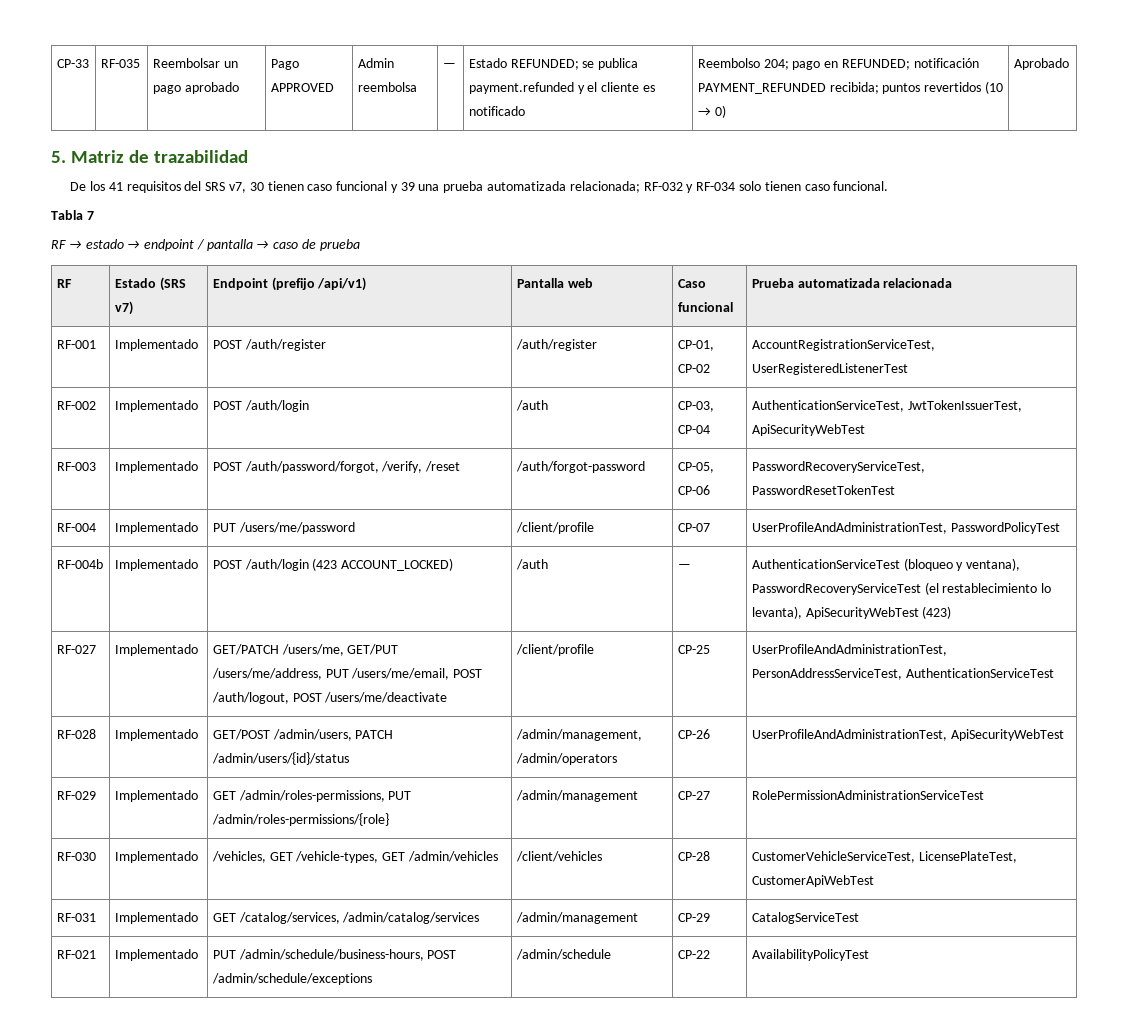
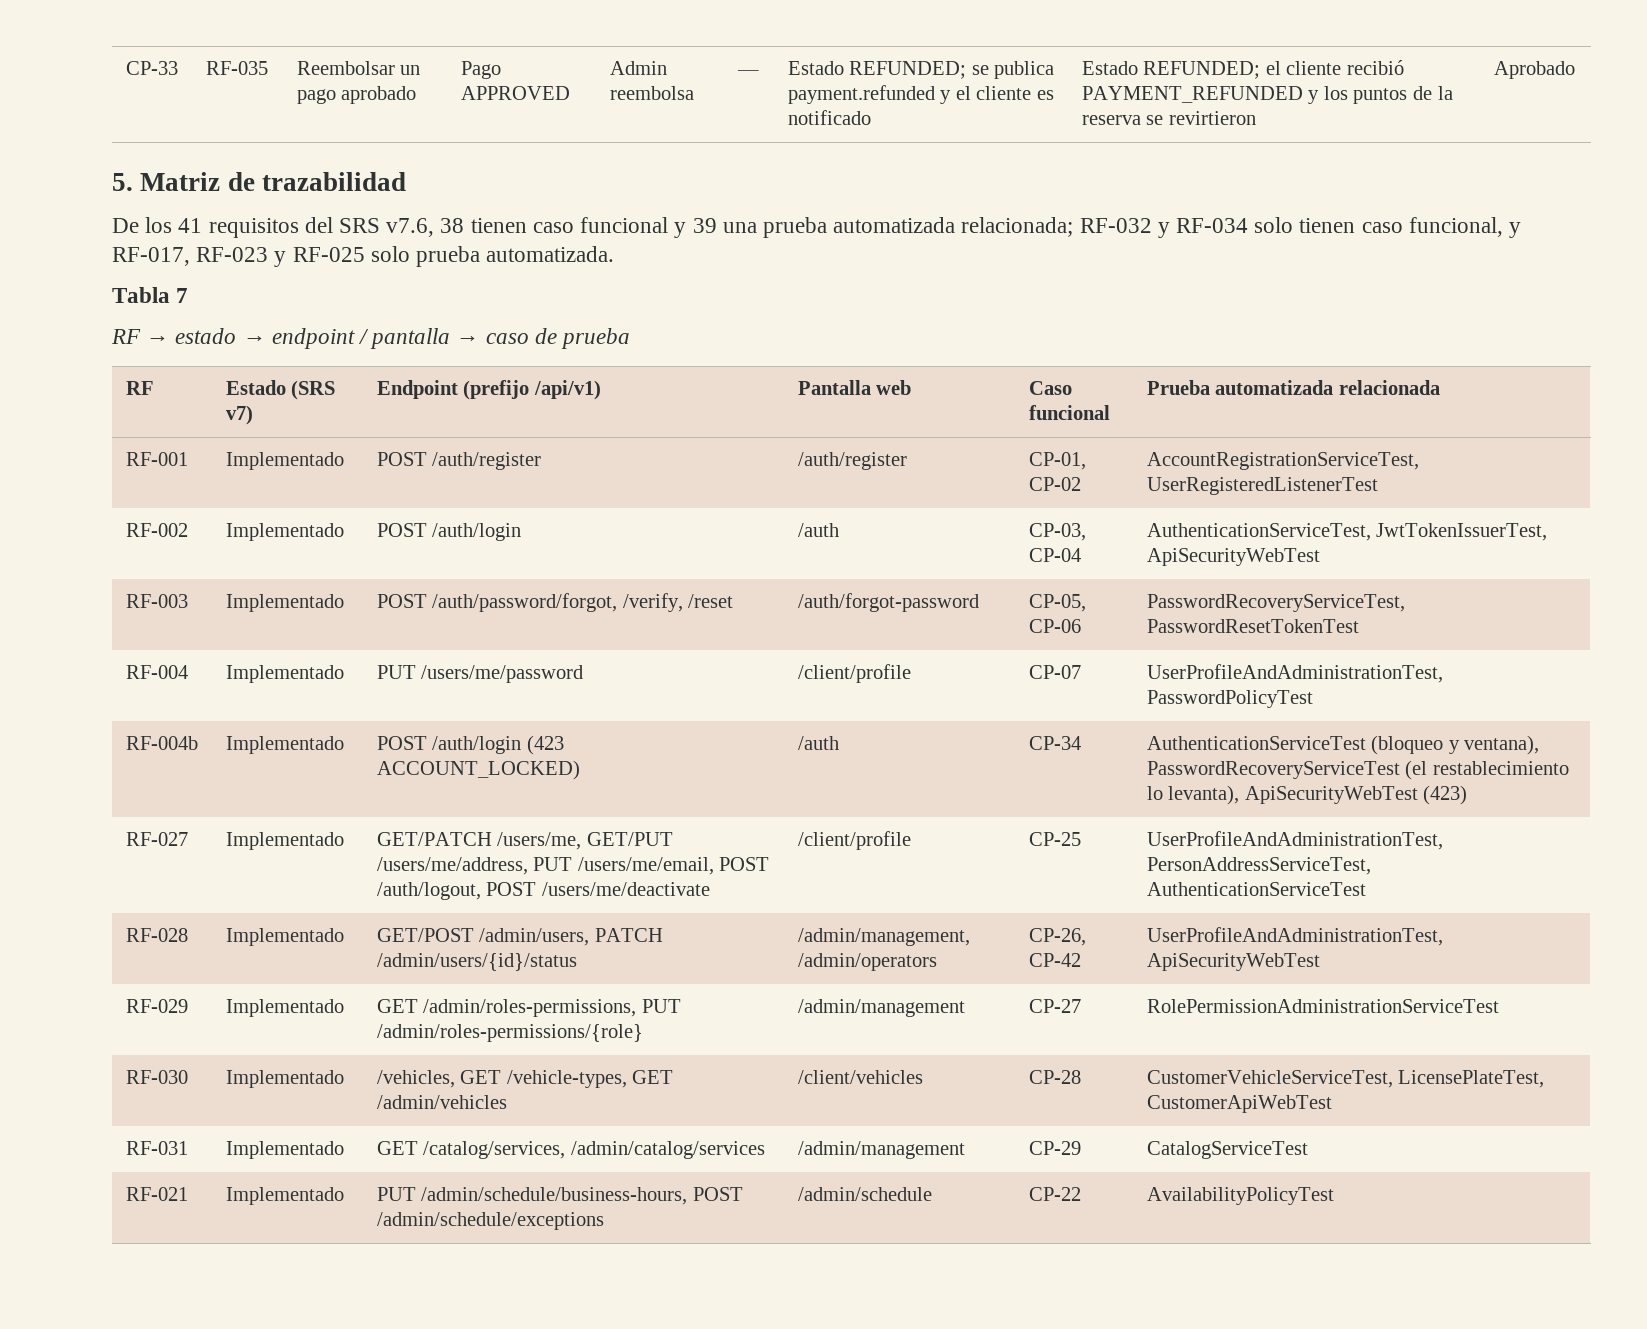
- CP-33 | RF-035 | Reembolsar un pago aprobado | Pago APPROVED | Admin reembolsa | — | Estado REFUNDED; se publica payment.refunded y el cliente es notificado | Reembolso 204; pago en REFUNDED; notificación PAYMENT_REFUNDED recibida; puntos revertidos (10 → 0) | Aprobado
+ CP-33 | RF-035 | Reembolsar un pago aprobado | Pago APPROVED | Admin reembolsa | — | Estado REFUNDED; se publica payment.refunded y el cliente es notificado | Estado REFUNDED; el cliente recibió PAYMENT_REFUNDED y los puntos de la reserva se revirtieron | Aprobado
- De los 41 requisitos del SRS v7, 30 tienen caso funcional y 39 una prueba automatizada relacionada; RF-032 y RF-034 solo tienen caso funcional.
+ De los 41 requisitos del SRS v7.6, 38 tienen caso funcional y 39 una prueba automatizada relacionada; RF-032 y RF-034 solo tienen caso funcional, y RF-017, RF-023 y RF-025 solo prueba automatizada.
- RF-004b | Implementado | POST /auth/login (423 ACCOUNT_LOCKED) | /auth | — | AuthenticationServiceTest (bloqueo y ventana), PasswordRecoveryServiceTest (el restablecimiento lo levanta), ApiSecurityWebTest (423)
+ RF-004b | Implementado | POST /auth/login (423 ACCOUNT_LOCKED) | /auth | CP-34 | AuthenticationServiceTest (bloqueo y ventana), PasswordRecoveryServiceTest (el restablecimiento lo levanta), ApiSecurityWebTest (423)
- RF-028 | Implementado | GET/POST /admin/users, PATCH /admin/users/{id}/status | /admin/management, /admin/operators | CP-26 | UserProfileAndAdministrationTest, ApiSecurityWebTest
+ RF-028 | Implementado | GET/POST /admin/users, PATCH /admin/users/{id}/status | /admin/management, /admin/operators | CP-26, CP-42 | UserProfileAndAdministrationTest, ApiSecurityWebTest

